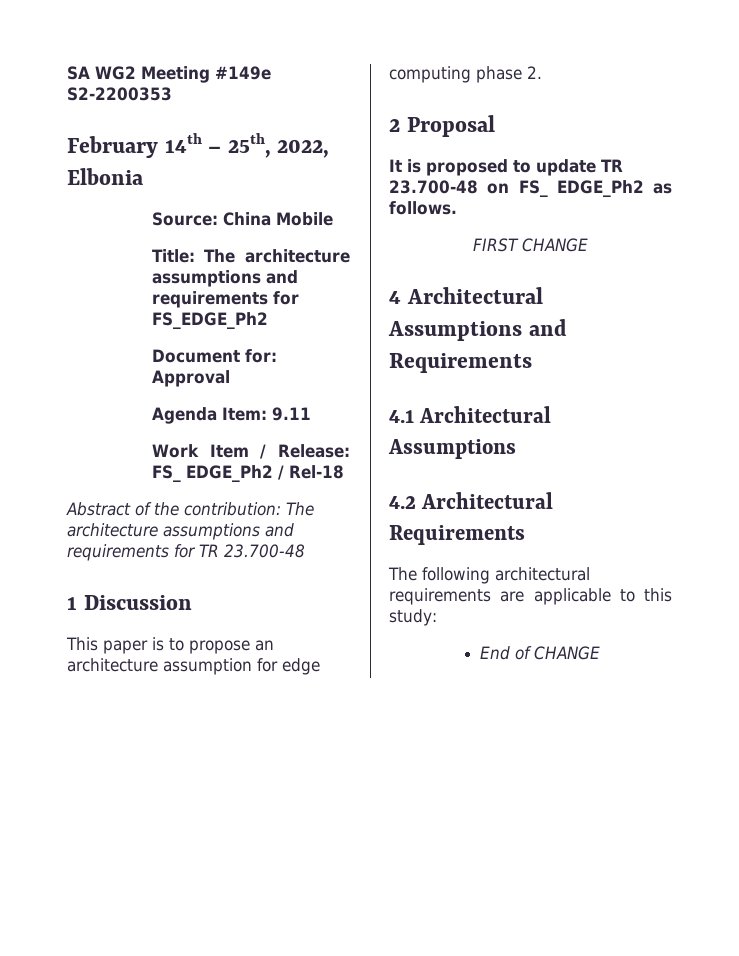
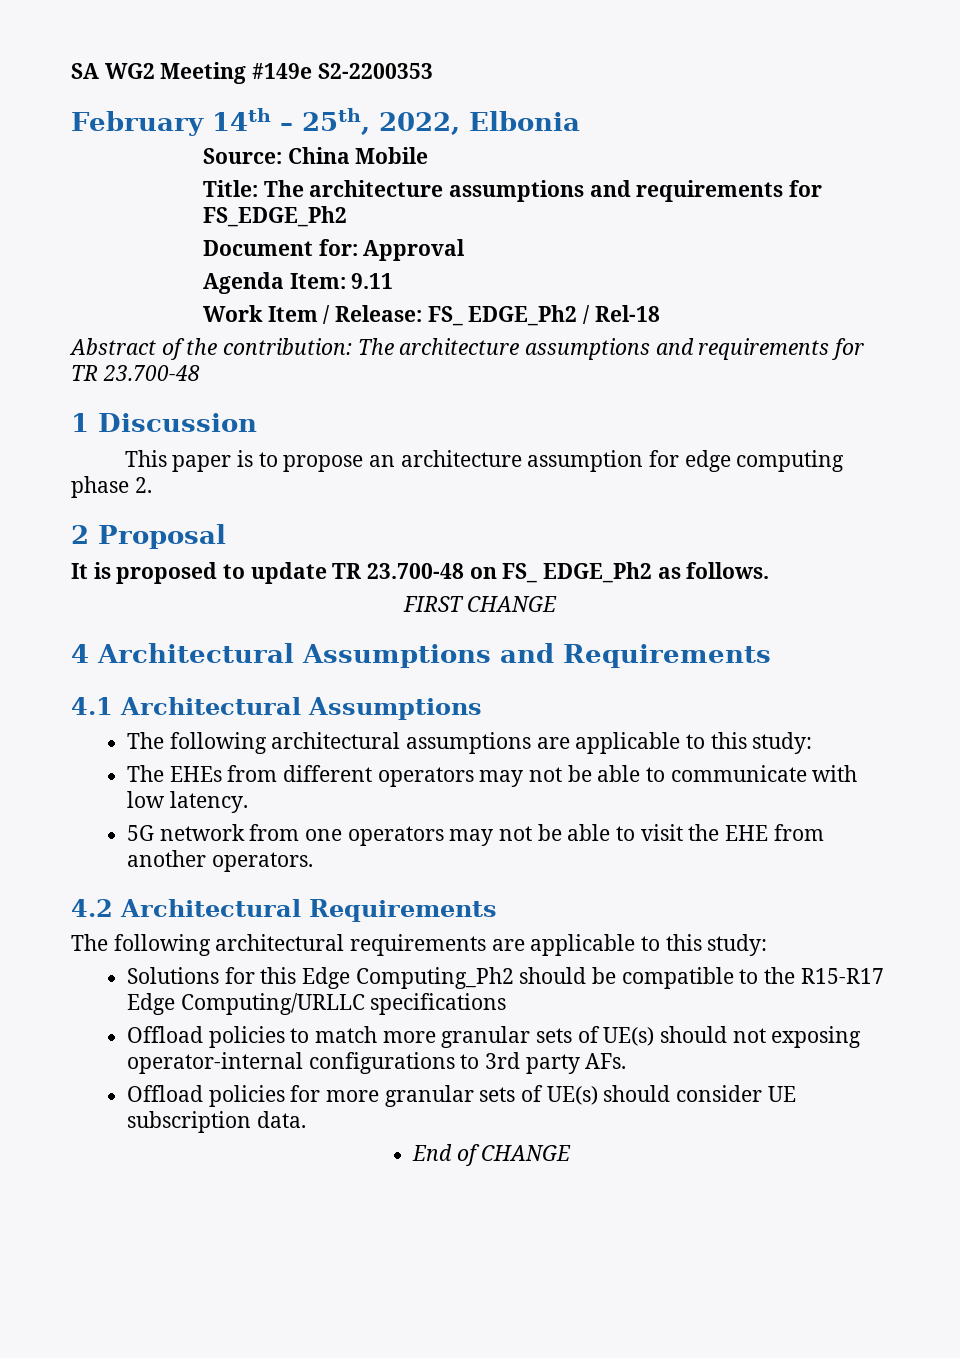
+ The following architectural assumptions are applicable to this study:
+ The EHEs from different operators may not be able to communicate with low latency.
+ 5G network from one operators may not be able to visit the EHE from another operators.
+ Solutions for this Edge Computing_Ph2 should be compatible to the R15-R17 Edge Computing/URLLC specifications
+ Offload policies to match more granular sets of UE(s) should not exposing operator-internal configurations to 3rd party AFs.
+ Offload policies for more granular sets of UE(s) should consider UE subscription data.

